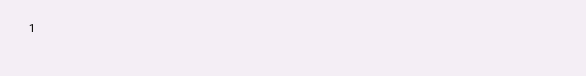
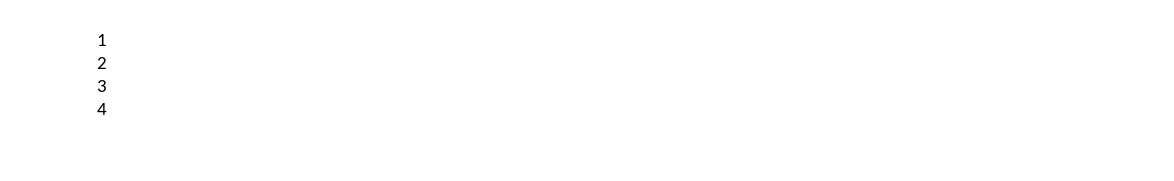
+ 2
+ 3
+ 4

